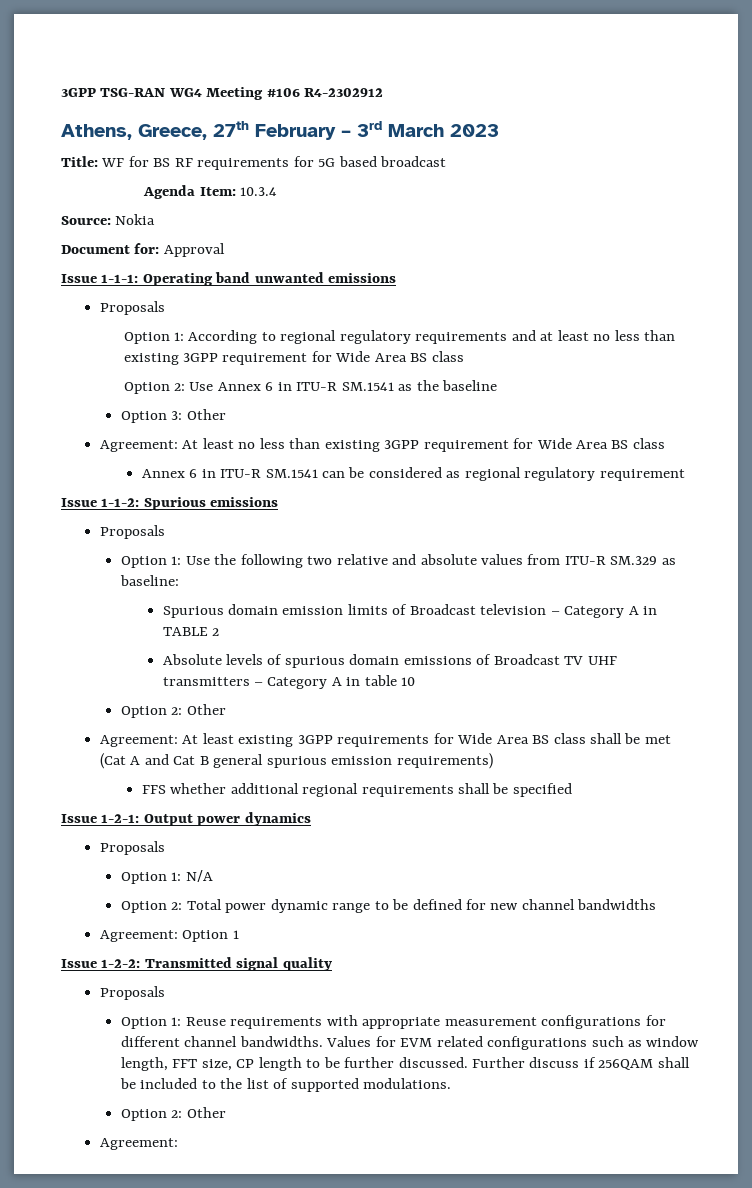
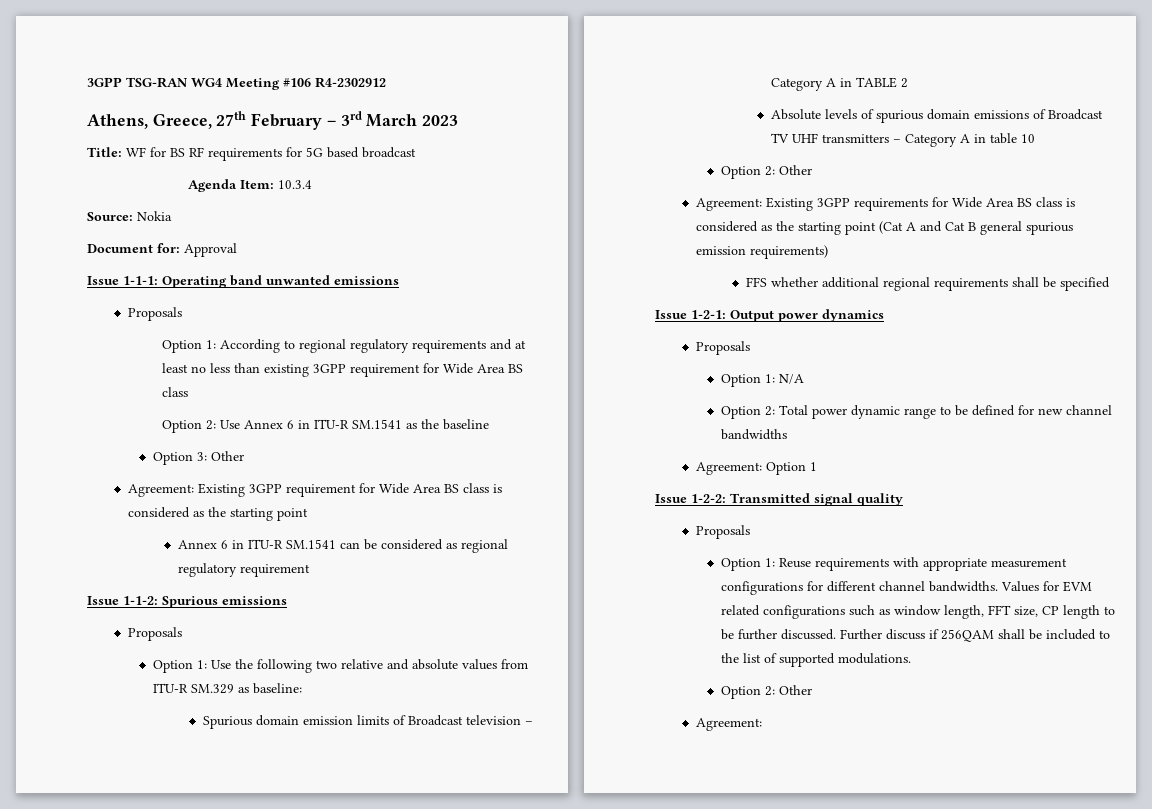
- Agreement: At least no less than existing 3GPP requirement for Wide Area BS class
+ Agreement: Existing 3GPP requirement for Wide Area BS class is considered as the starting point
- Agreement: At least existing 3GPP requirements for Wide Area BS class shall be met (Cat A and Cat B general spurious emission requirements)
+ Agreement: Existing 3GPP requirements for Wide Area BS class is considered as the starting point (Cat A and Cat B general spurious emission requirements)

